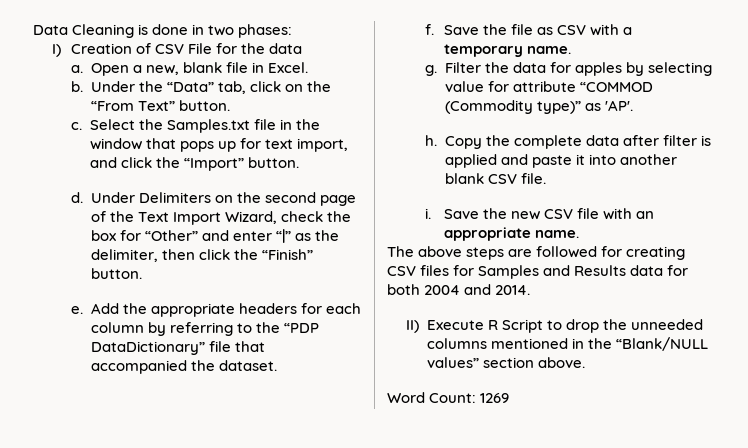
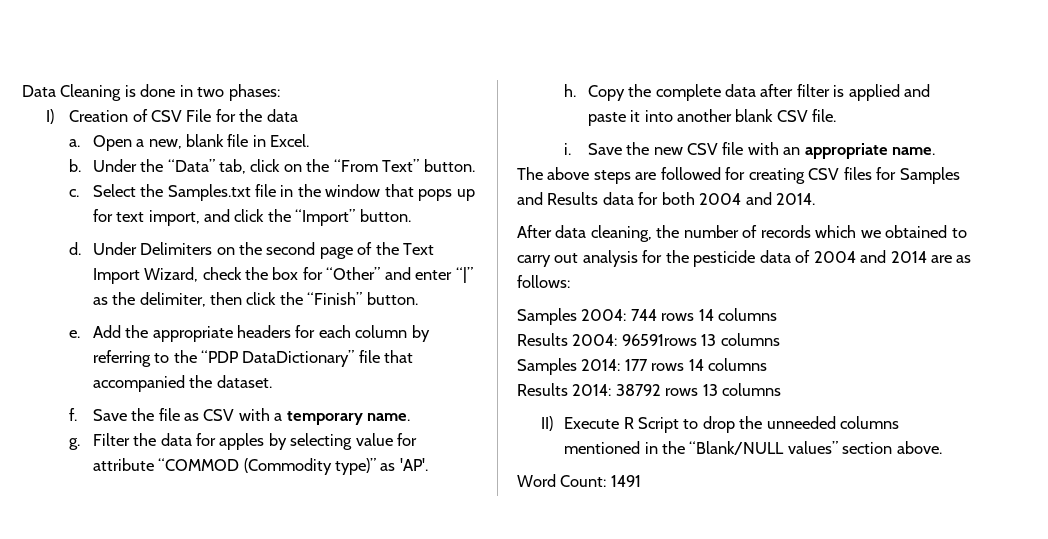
+ After data cleaning, the number of records which we obtained to carry out analysis for the pesticide data of 2004 and 2014 are as follows:
+ Samples 2004: 744 rows 14 columns
+ Results 2004: 96591rows 13 columns
+ Samples 2014: 177 rows 14 columns
+ Results 2014: 38792 rows 13 columns
- Word Count: 1269
+ Word Count: 1491

